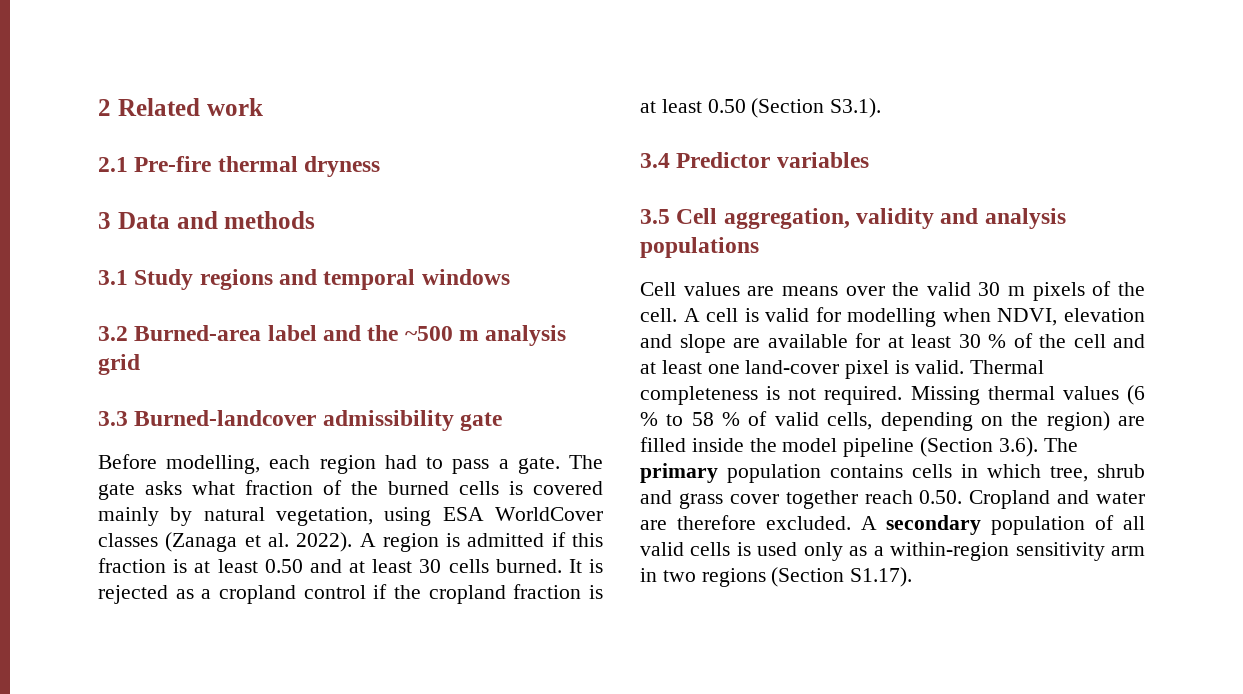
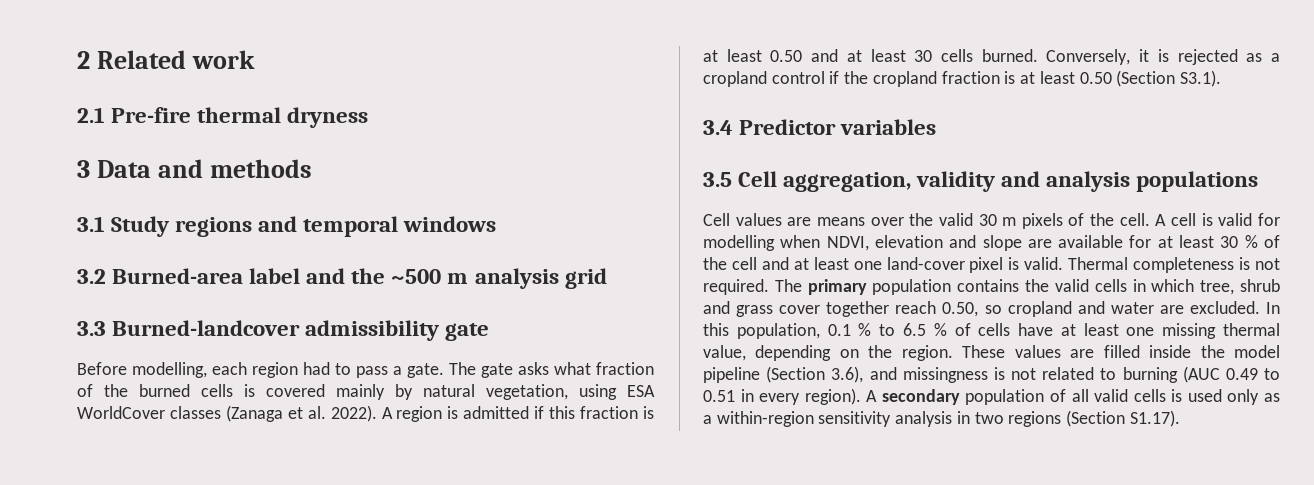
- It is rejected as a cropland control if the cropland fraction is at least 0.50 (Section S3.1).
+ Conversely, it is rejected as a cropland control if the cropland fraction is at least 0.50 (Section S3.1).
- Missing thermal values (6 % to 58 % of valid cells, depending on the region) are filled inside the model pipeline (Section 3.6). The primary population contains cells in which tree, shrub and grass cover together reach 0.50. Cropland and water are therefore excluded.
+ The primary population contains the valid cells in which tree, shrub and grass cover together reach 0.50, so cropland and water are excluded. In this population, 0.1 % to 6.5 % of cells have at least one missing thermal value, depending on the region. These values are filled inside the model pipeline (Section 3.6), and missingness is not related to burning (AUC 0.49 to 0.51 in every region).
- A secondary population of all valid cells is used only as a within-region sensitivity arm in two regions (Section S1.17).
+ A secondary population of all valid cells is used only as a within-region sensitivity analysis in two regions (Section S1.17).

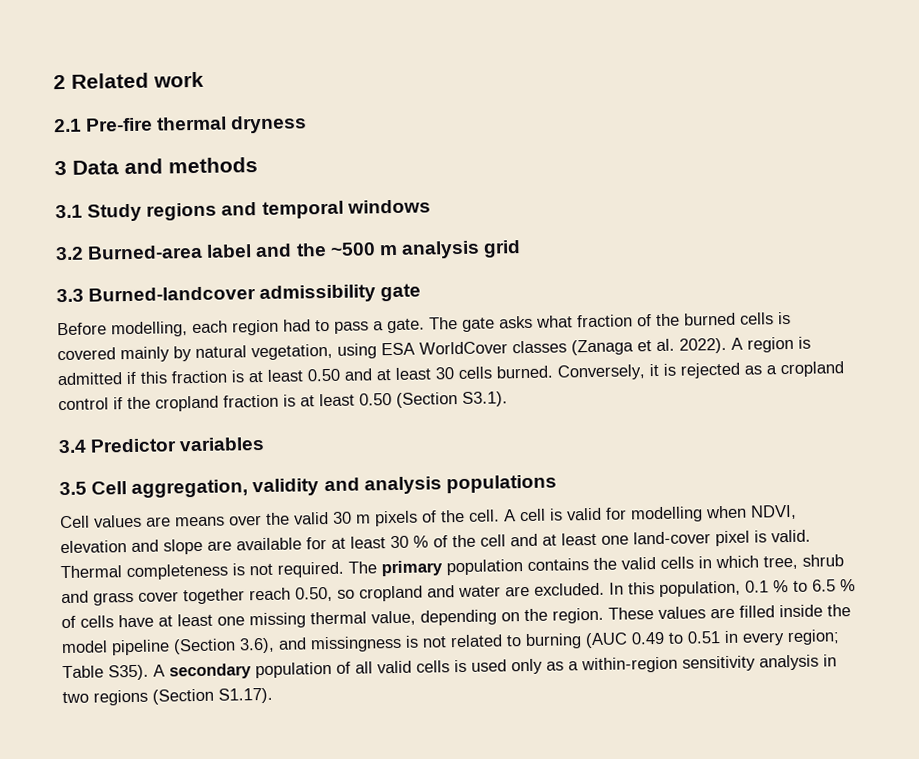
- These values are filled inside the model pipeline (Section 3.6), and missingness is not related to burning (AUC 0.49 to 0.51 in every region).
+ These values are filled inside the model pipeline (Section 3.6), and missingness is not related to burning (AUC 0.49 to 0.51 in every region; Table S35).

